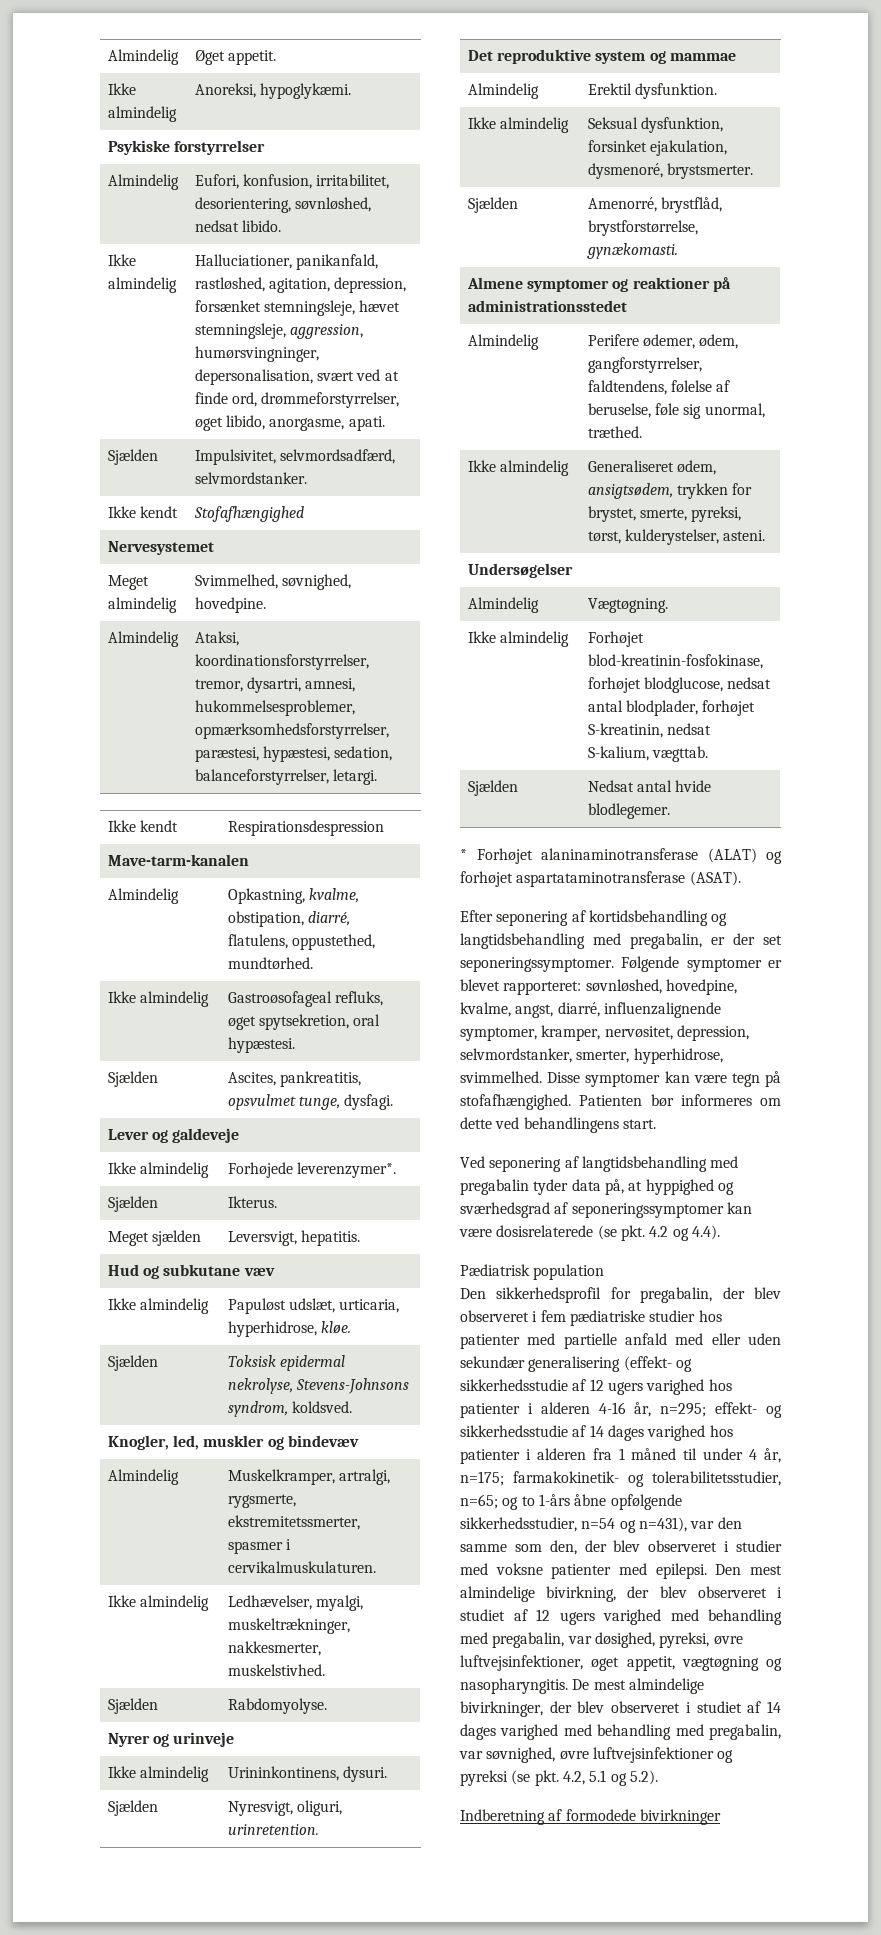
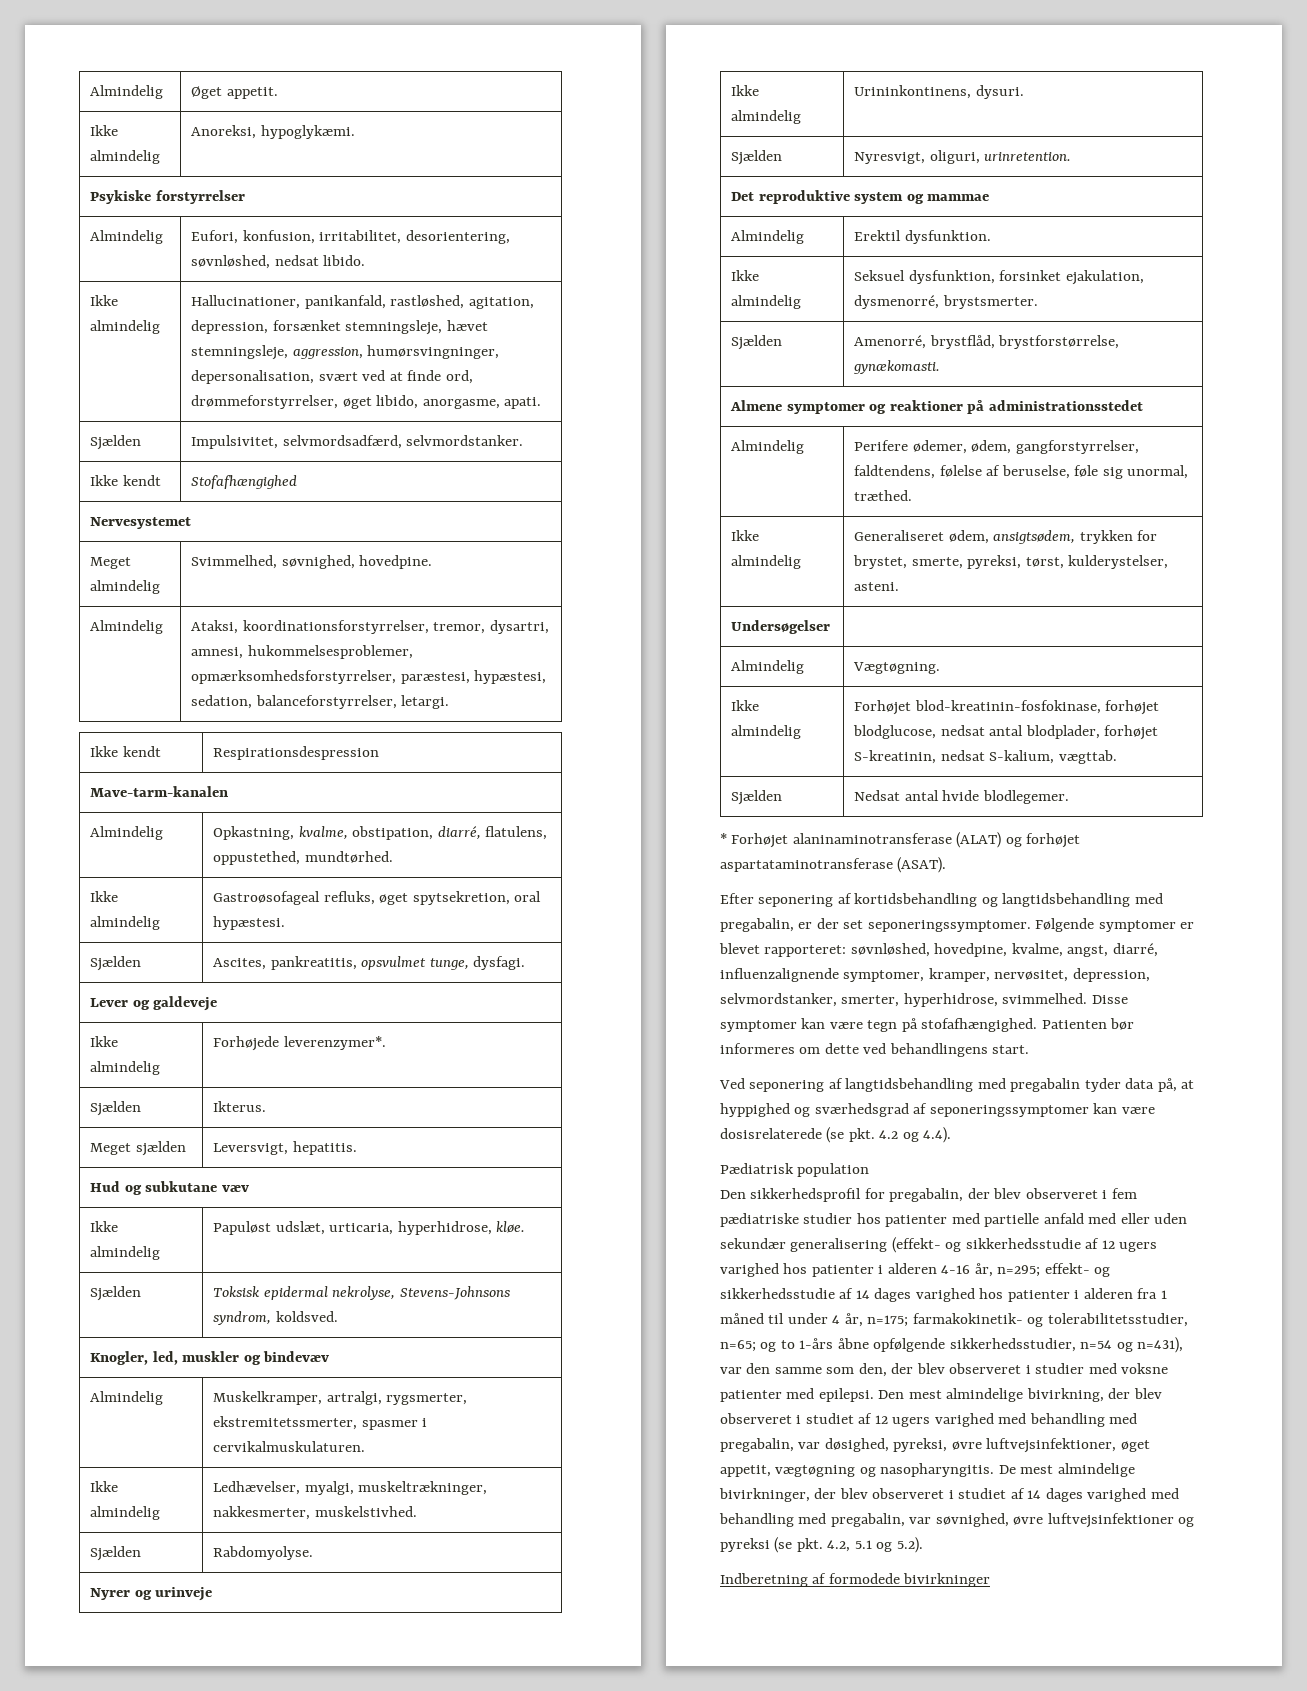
- Ikke almindelig | Halluciationer, panikanfald, rastløshed, agitation, depression, forsænket stemningsleje, hævet stemningsleje, aggression, humørsvingninger, depersonalisation, svært ved at finde ord, drømmeforstyrrelser, øget libido, anorgasme, apati.
+ Ikke almindelig | Hallucinationer, panikanfald, rastløshed, agitation, depression, forsænket stemningsleje, hævet stemningsleje, aggression, humørsvingninger, depersonalisation, svært ved at finde ord, drømmeforstyrrelser, øget libido, anorgasme, apati.
- Almindelig | Muskelkramper, artralgi, rygsmerte, ekstremitetssmerter, spasmer i cervikalmuskulaturen.
+ Almindelig | Muskelkramper, artralgi, rygsmerter, ekstremitetssmerter, spasmer i cervikalmuskulaturen.
- Ikke almindelig | Seksual dysfunktion, forsinket ejakulation, dysmenoré, brystsmerter.
+ Ikke almindelig | Seksuel dysfunktion, forsinket ejakulation, dysmenorré, brystsmerter.

